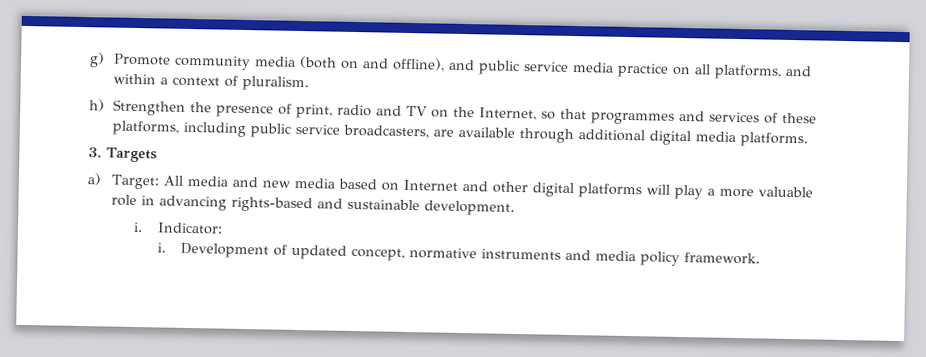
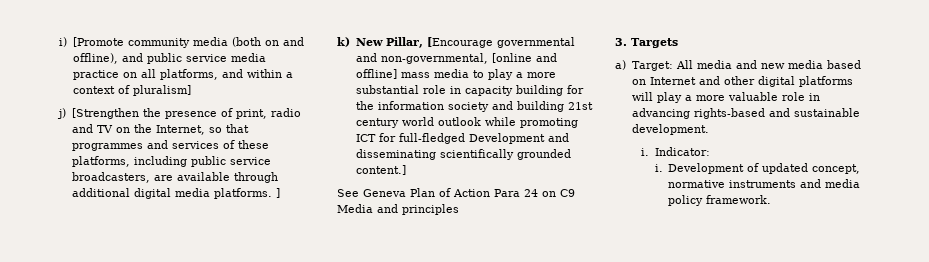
- g) Promote community media (both on and offline), and public service media practice on all platforms, and within a context of pluralism.
- h) Strengthen the presence of print, radio and TV on the Internet, so that programmes and services of these platforms, including public service broadcasters, are available through additional digital media platforms.
+ i) [Promote community media (both on and offline), and public service media practice on all platforms, and within a context of pluralism]
+ j) [Strengthen the presence of print, radio and TV on the Internet, so that programmes and services of these platforms, including public service broadcasters, are available through additional digital media platforms. ]
+ k) New Pillar, [Encourage governmental and non-governmental, [online and offline] mass media to play a more substantial role in capacity building for the information society and building 21st century world outlook while promoting ICT for full-fledged Development and disseminating scientifically grounded content.]
+ See Geneva Plan of Action Para 24 on C9 Media and principles

